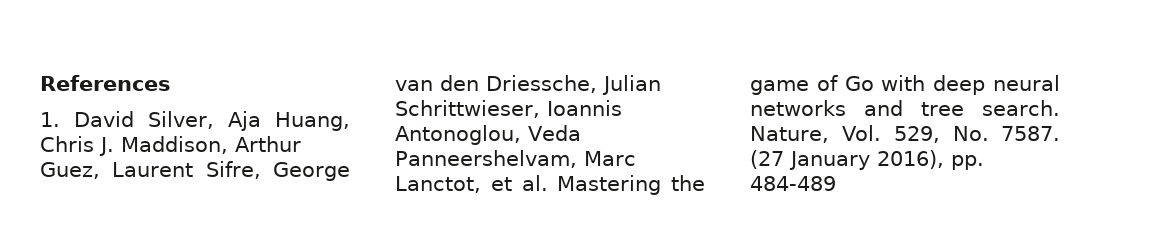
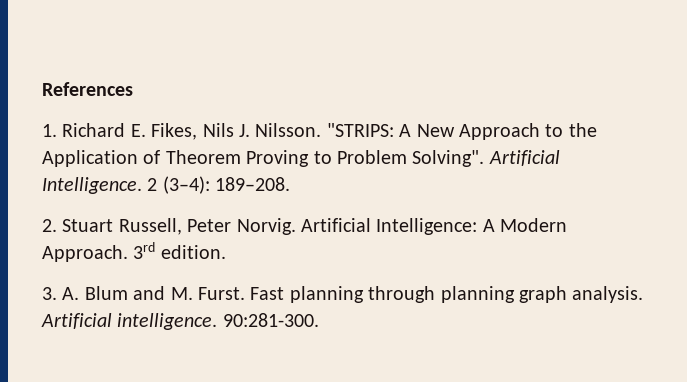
- 1. David Silver, Aja Huang, Chris J. Maddison, Arthur Guez, Laurent Sifre, George van den Driessche, Julian Schrittwieser, Ioannis Antonoglou, Veda Panneershelvam, Marc Lanctot, et al. Mastering the game of Go with deep neural networks and tree search. Nature, Vol. 529, No. 7587. (27 January 2016), pp. 484-489
+ 1. Richard E. Fikes, Nils J. Nilsson. "STRIPS: A New Approach to the Application of Theorem Proving to Problem Solving". Artificial Intelligence. 2 (3–4): 189–208.
+ 2. Stuart Russell, Peter Norvig. Artificial Intelligence: A Modern Approach. 3rd edition.
+ 3. A. Blum and M. Furst. Fast planning through planning graph analysis. Artificial intelligence. 90:281-300.

